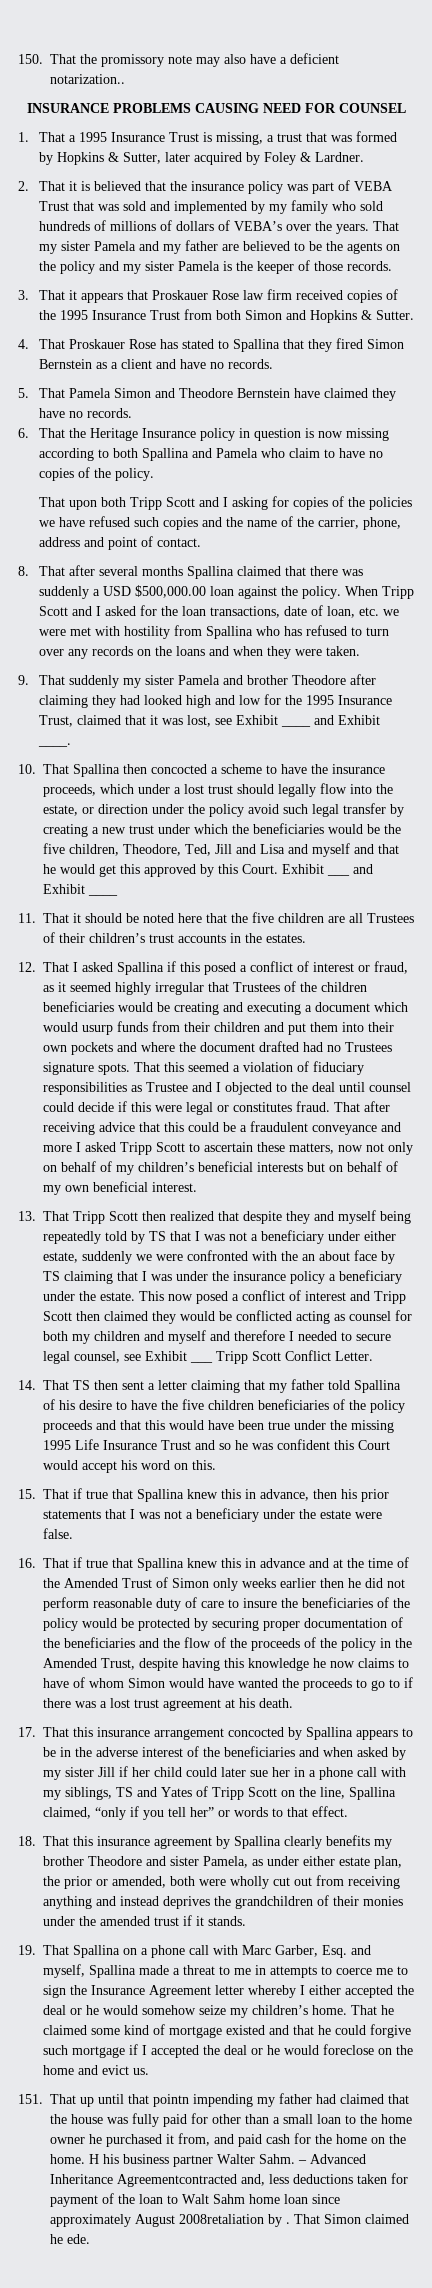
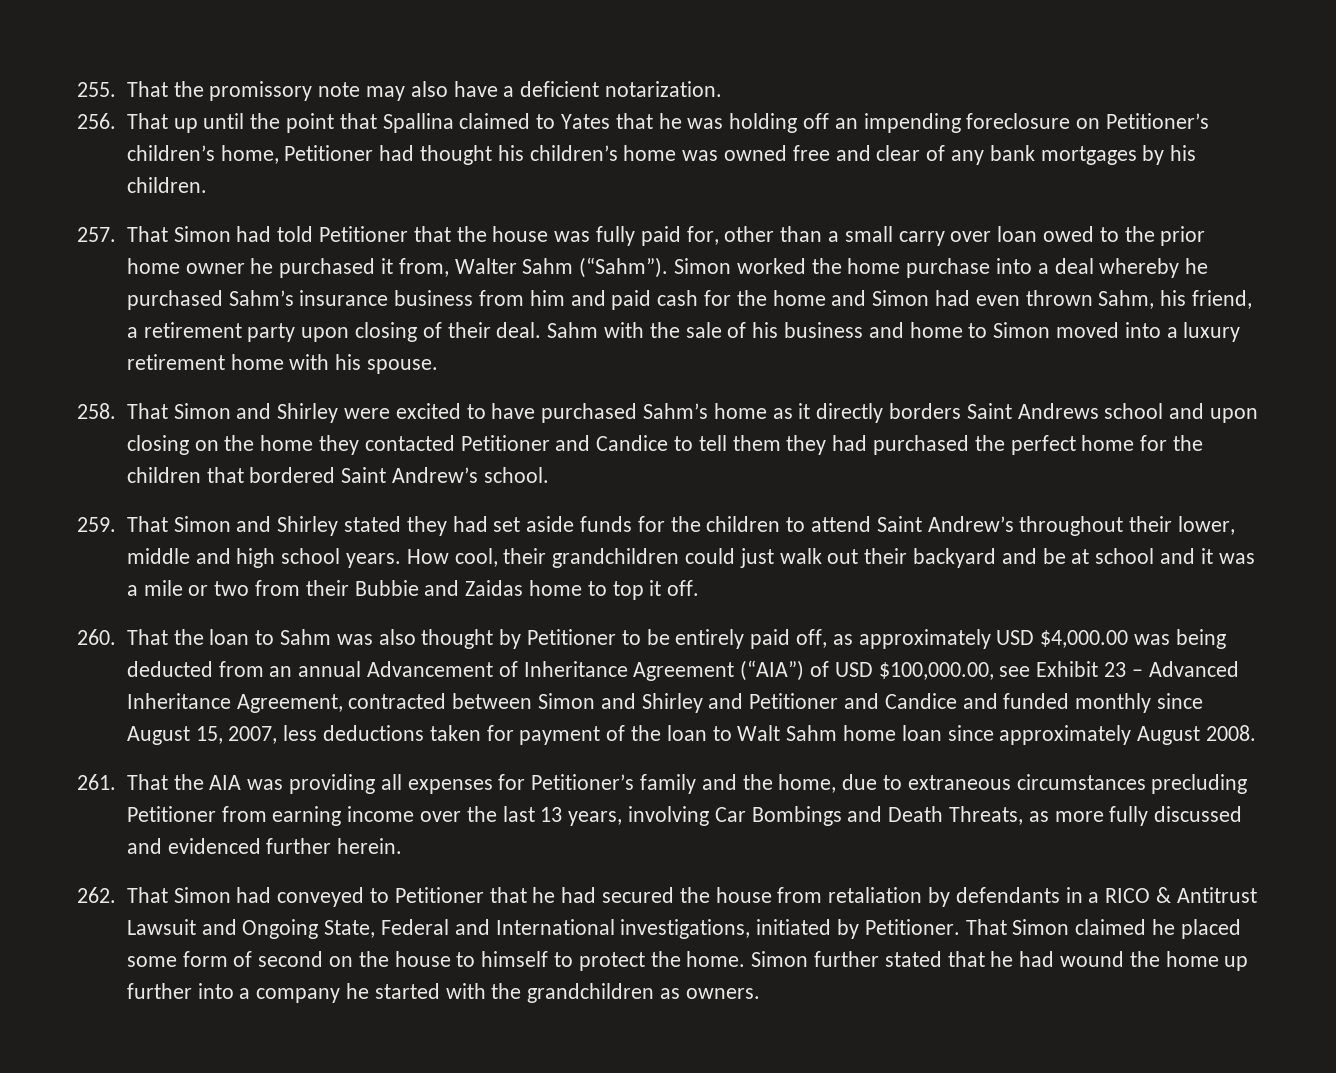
- 150. That the promissory note may also have a deficient notarization..
- INSURANCE PROBLEMS CAUSING NEED FOR COUNSEL
- 1. That a 1995 Insurance Trust is missing, a trust that was formed by Hopkins & Sutter, later acquired by Foley & Lardner.
- 2. That it is believed that the insurance policy was part of VEBA Trust that was sold and implemented by my family who sold hundreds of millions of dollars of VEBA’s over the years. That my sister Pamela and my father are believed to be the agents on the policy and my sister Pamela is the keeper of those records.
- 3. That it appears that Proskauer Rose law firm received copies of the 1995 Insurance Trust from both Simon and Hopkins & Sutter.
- 4. That Proskauer Rose has stated to Spallina that they fired Simon Bernstein as a client and have no records.
- 5. That Pamela Simon and Theodore Bernstein have claimed they have no records.
- 6. That the Heritage Insurance policy in question is now missing according to both Spallina and Pamela who claim to have no copies of the policy.
- That upon both Tripp Scott and I asking for copies of the policies we have refused such copies and the name of the carrier, phone, address and point of contact.
- 8. That after several months Spallina claimed that there was suddenly a USD $500,000.00 loan against the policy. When Tripp Scott and I asked for the loan transactions, date of loan, etc. we were met with hostility from Spallina who has refused to turn over any records on the loans and when they were taken.
- 9. That suddenly my sister Pamela and brother Theodore after claiming they had looked high and low for the 1995 Insurance Trust, claimed that it was lost, see Exhibit ____ and Exhibit ____.
- 10. That Spallina then concocted a scheme to have the insurance proceeds, which under a lost trust should legally flow into the estate, or direction under the policy avoid such legal transfer by creating a new trust under which the beneficiaries would be the five children, Theodore, Ted, Jill and Lisa and myself and that he would get this approved by this Court. Exhibit ___ and Exhibit ____
- 11. That it should be noted here that the five children are all Trustees of their children’s trust accounts in the estates.
- 12. That I asked Spallina if this posed a conflict of interest or fraud, as it seemed highly irregular that Trustees of the children beneficiaries would be creating and executing a document which would usurp funds from their children and put them into their own pockets and where the document drafted had no Trustees signature spots. That this seemed a violation of fiduciary responsibilities as Trustee and I objected to the deal until counsel could decide if this were legal or constitutes fraud. That after receiving advice that this could be a fraudulent conveyance and more I asked Tripp Scott to ascertain these matters, now not only on behalf of my children’s beneficial interests but on behalf of my own beneficial interest.
- 13. That Tripp Scott then realized that despite they and myself being repeatedly told by TS that I was not a beneficiary under either estate, suddenly we were confronted with the an about face by TS claiming that I was under the insurance policy a beneficiary under the estate. This now posed a conflict of interest and Tripp Scott then claimed they would be conflicted acting as counsel for both my children and myself and therefore I needed to secure legal counsel, see Exhibit ___ Tripp Scott Conflict Letter.
- 14. That TS then sent a letter claiming that my father told Spallina of his desire to have the five children beneficiaries of the policy proceeds and that this would have been true under the missing 1995 Life Insurance Trust and so he was confident this Court would accept his word on this.
- 15. That if true that Spallina knew this in advance, then his prior statements that I was not a beneficiary under the estate were false.
- 16. That if true that Spallina knew this in advance and at the time of the Amended Trust of Simon only weeks earlier then he did not perform reasonable duty of care to insure the beneficiaries of the policy would be protected by securing proper documentation of the beneficiaries and the flow of the proceeds of the policy in the Amended Trust, despite having this knowledge he now claims to have of whom Simon would have wanted the proceeds to go to if there was a lost trust agreement at his death.
- 17. That this insurance arrangement concocted by Spallina appears to be in the adverse interest of the beneficiaries and when asked by my sister Jill if her child could later sue her in a phone call with my siblings, TS and Yates of Tripp Scott on the line, Spallina claimed, “only if you tell her” or words to that effect.
- 18. That this insurance agreement by Spallina clearly benefits my brother Theodore and sister Pamela, as under either estate plan, the prior or amended, both were wholly cut out from receiving anything and instead deprives the grandchildren of their monies under the amended trust if it stands.
- 19. That Spallina on a phone call with Marc Garber, Esq. and myself, Spallina made a threat to me in attempts to coerce me to sign the Insurance Agreement letter whereby I either accepted the deal or he would somehow seize my children’s home. That he claimed some kind of mortgage existed and that he could forgive such mortgage if I accepted the deal or he would foreclose on the home and evict us.
- 151. That up until that pointn impending my father had claimed that the house was fully paid for other than a small loan to the home owner he purchased it from, and paid cash for the home on the home. H his business partner Walter Sahm. – Advanced Inheritance Agreementcontracted and, less deductions taken for payment of the loan to Walt Sahm home loan since approximately August 2008retaliation by . That Simon claimed he ede.
+ 255. That the promissory note may also have a deficient notarization.
+ 256. That up until the point that Spallina claimed to Yates that he was holding off an impending foreclosure on Petitioner’s children’s home, Petitioner had thought his children’s home was owned free and clear of any bank mortgages by his children.
+ 257. That Simon had told Petitioner that the house was fully paid for, other than a small carry over loan owed to the prior home owner he purchased it from, Walter Sahm (“Sahm”). Simon worked the home purchase into a deal whereby he purchased Sahm’s insurance business from him and paid cash for the home and Simon had even thrown Sahm, his friend, a retirement party upon closing of their deal. Sahm with the sale of his business and home to Simon moved into a luxury retirement home with his spouse.
+ 258. That Simon and Shirley were excited to have purchased Sahm’s home as it directly borders Saint Andrews school and upon closing on the home they contacted Petitioner and Candice to tell them they had purchased the perfect home for the children that bordered Saint Andrew’s school.
+ 259. That Simon and Shirley stated they had set aside funds for the children to attend Saint Andrew’s throughout their lower, middle and high school years. How cool, their grandchildren could just walk out their backyard and be at school and it was a mile or two from their Bubbie and Zaidas home to top it off.
+ 260. That the loan to Sahm was also thought by Petitioner to be entirely paid off, as approximately USD $4,000.00 was being deducted from an annual Advancement of Inheritance Agreement (“AIA”) of USD $100,000.00, see Exhibit 23 – Advanced Inheritance Agreement, contracted between Simon and Shirley and Petitioner and Candice and funded monthly since August 15, 2007, less deductions taken for payment of the loan to Walt Sahm home loan since approximately August 2008.
+ 261. That the AIA was providing all expenses for Petitioner’s family and the home, due to extraneous circumstances precluding Petitioner from earning income over the last 13 years, involving Car Bombings and Death Threats, as more fully discussed and evidenced further herein.
+ 262. That Simon had conveyed to Petitioner that he had secured the house from retaliation by defendants in a RICO & Antitrust Lawsuit and Ongoing State, Federal and International investigations, initiated by Petitioner. That Simon claimed he placed some form of second on the house to himself to protect the home. Simon further stated that he had wound the home up further into a company he started with the grandchildren as owners.

